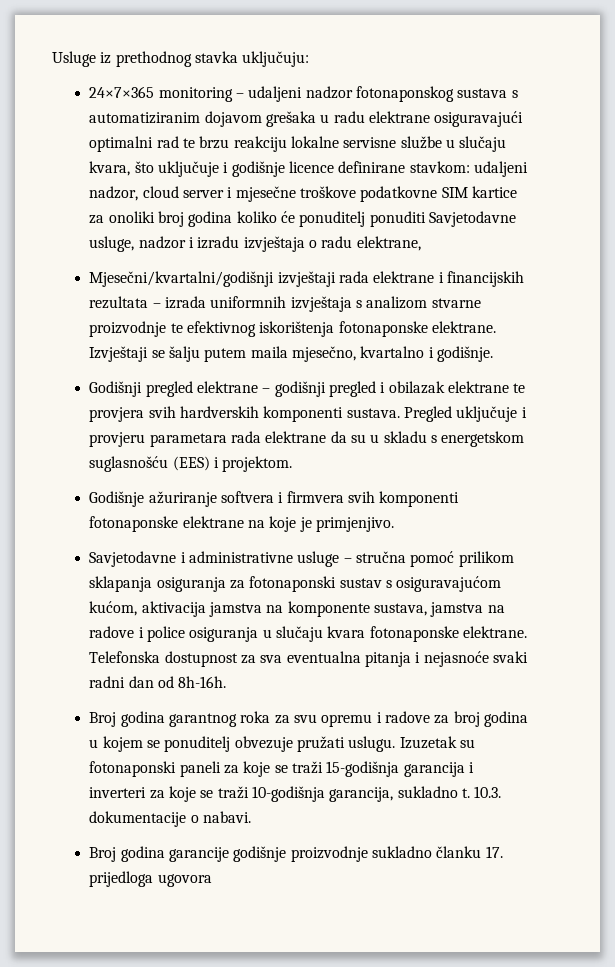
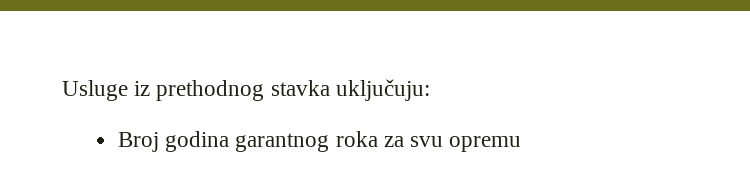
- 24×7×365 monitoring – udaljeni nadzor fotonaponskog sustava s automatiziranim dojavom grešaka u radu elektrane osiguravajući optimalni rad te brzu reakciju lokalne servisne službe u slučaju kvara, što uključuje i godišnje licence definirane stavkom: udaljeni nadzor, cloud server i mjesečne troškove podatkovne SIM kartice za onoliki broj godina koliko će ponuditelj ponuditi Savjetodavne usluge, nadzor i izradu izvještaja o radu elektrane,
- Mjesečni/kvartalni/godišnji izvještaji rada elektrane i financijskih rezultata – izrada uniformnih izvještaja s analizom stvarne proizvodnje te efektivnog iskorištenja fotonaponske elektrane. Izvještaji se šalju putem maila mjesečno, kvartalno i godišnje.
- Godišnji pregled elektrane – godišnji pregled i obilazak elektrane te provjera svih hardverskih komponenti sustava. Pregled uključuje i provjeru parametara rada elektrane da su u skladu s energetskom suglasnošću (EES) i projektom.
- Godišnje ažuriranje softvera i firmvera svih komponenti fotonaponske elektrane na koje je primjenjivo.
- Savjetodavne i administrativne usluge – stručna pomoć prilikom sklapanja osiguranja za fotonaponski sustav s osiguravajućom kućom, aktivacija jamstva na komponente sustava, jamstva na radove i police osiguranja u slučaju kvara fotonaponske elektrane. Telefonska dostupnost za sva eventualna pitanja i nejasnoće svaki radni dan od 8h-16h.
- Broj godina garantnog roka za svu opremu i radove za broj godina u kojem se ponuditelj obvezuje pružati uslugu. Izuzetak su fotonaponski paneli za koje se traži 15-godišnja garancija i inverteri za koje se traži 10-godišnja garancija, sukladno t. 10.3. dokumentacije o nabavi.
- Broj godina garancije godišnje proizvodnje sukladno članku 17. prijedloga ugovora
+ Broj godina garantnog roka za svu opremu

